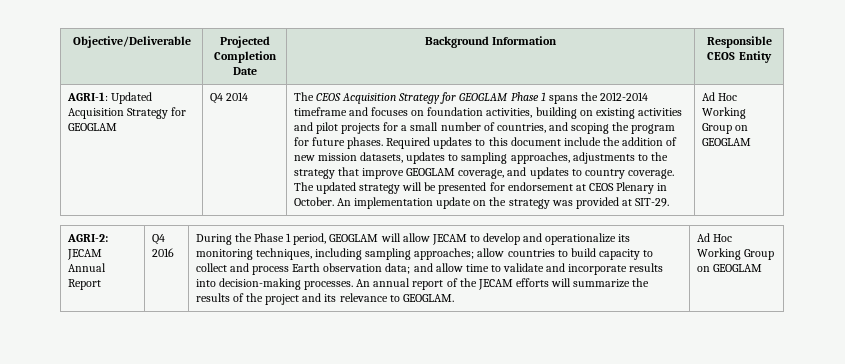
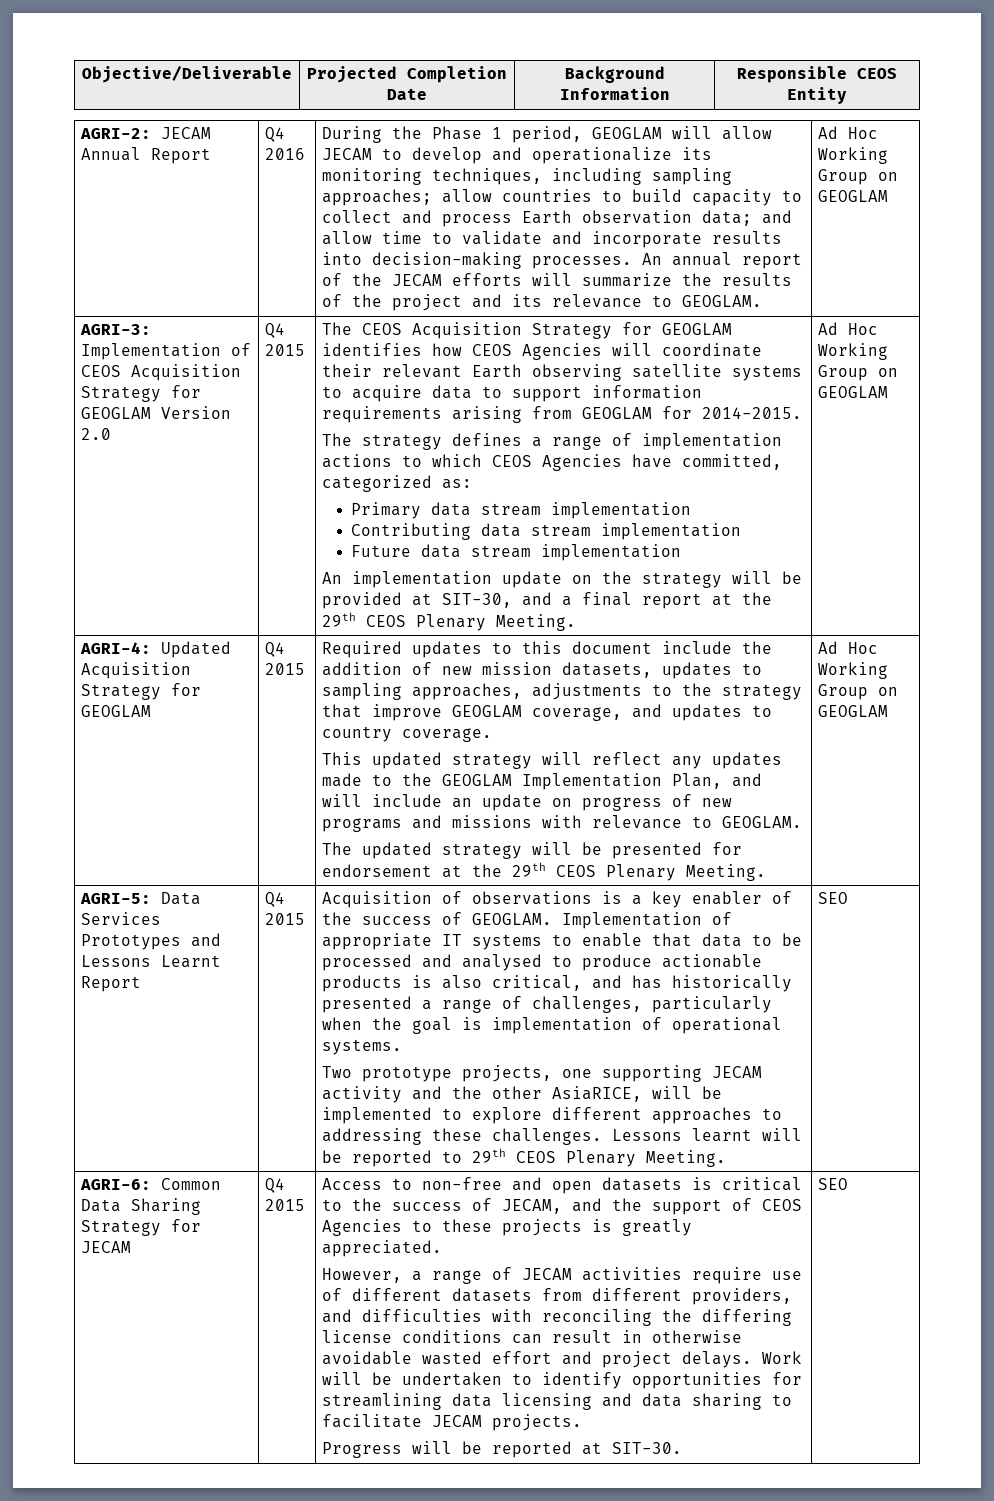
- AGRI-1: Updated Acquisition Strategy for GEOGLAM | Q4 2014 | The CEOS Acquisition Strategy for GEOGLAM Phase 1 spans the 2012-2014 timeframe and focuses on foundation activities, building on existing activities and pilot projects for a small number of countries, and scoping the program for future phases. Required updates to this document include the addition of new mission datasets, updates to sampling approaches, adjustments to the strategy that improve GEOGLAM coverage, and updates to country coverage. The updated strategy will be presented for endorsement at CEOS Plenary in October. An implementation update on the strategy was provided at SIT-29. | Ad Hoc Working Group on GEOGLAM
+ AGRI-3: Implementation of CEOS Acquisition Strategy for GEOGLAM Version 2.0 | Q4 2015 | The CEOS Acquisition Strategy for GEOGLAM identifies how CEOS Agencies will coordinate their relevant Earth observing satellite systems to acquire data to support information requirements arising from GEOGLAM for 2014-2015.
+ The strategy defines a range of implementation actions to which CEOS Agencies have committed, categorized as:
+ Primary data stream implementation
+ Contributing data stream implementation
+ Future data stream implementation
+ An implementation update on the strategy will be provided at SIT-30, and a final report at the 29th CEOS Plenary Meeting. | Ad Hoc Working Group on GEOGLAM
+ AGRI-4: Updated Acquisition Strategy for GEOGLAM | Q4 2015 | Required updates to this document include the addition of new mission datasets, updates to sampling approaches, adjustments to the strategy that improve GEOGLAM coverage, and updates to country coverage.
+ This updated strategy will reflect any updates made to the GEOGLAM Implementation Plan, and will include an update on progress of new programs and missions with relevance to GEOGLAM.
+ The updated strategy will be presented for endorsement at the 29th CEOS Plenary Meeting. | Ad Hoc Working Group on GEOGLAM
+ AGRI-5: Data Services Prototypes and Lessons Learnt Report | Q4 2015 | Acquisition of observations is a key enabler of the success of GEOGLAM. Implementation of appropriate IT systems to enable that data to be processed and analysed to produce actionable products is also critical, and has historically presented a range of challenges, particularly when the goal is implementation of operational systems.
+ Two prototype projects, one supporting JECAM activity and the other AsiaRICE, will be implemented to explore different approaches to addressing these challenges. Lessons learnt will be reported to 29th CEOS Plenary Meeting. | SEO
+ AGRI-6: Common Data Sharing Strategy for JECAM | Q4 2015 | Access to non-free and open datasets is critical to the success of JECAM, and the support of CEOS Agencies to these projects is greatly appreciated.
+ However, a range of JECAM activities require use of different datasets from different providers, and difficulties with reconciling the differing license conditions can result in otherwise avoidable wasted effort and project delays. Work will be undertaken to identify opportunities for streamlining data licensing and data sharing to facilitate JECAM projects.
+ Progress will be reported at SIT-30. | SEO

